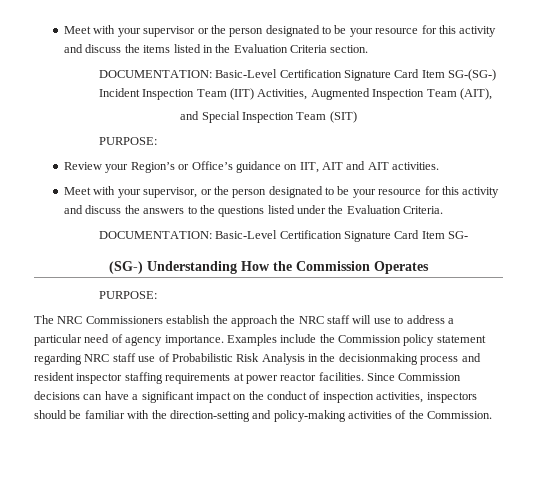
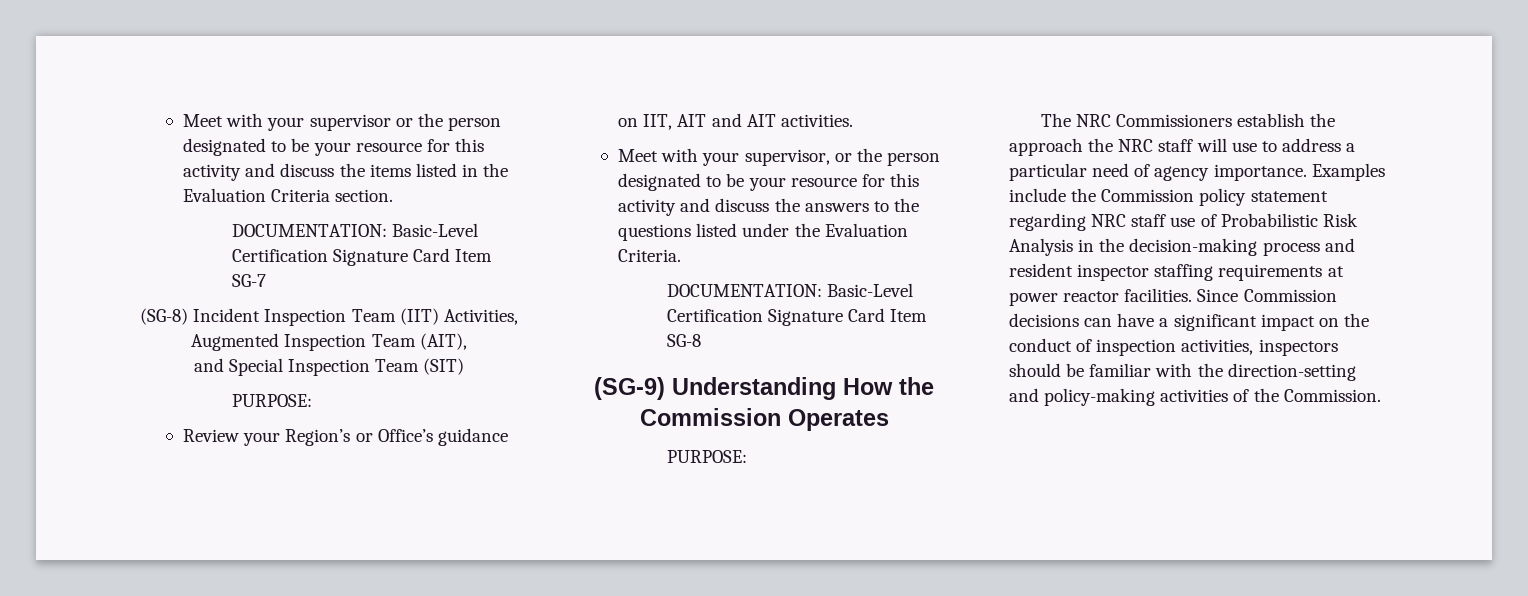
- DOCUMENTATION: Basic-Level Certification Signature Card Item SG-(SG-) Incident Inspection Team (IIT) Activities, Augmented Inspection Team (AIT),
+ DOCUMENTATION: Basic-Level Certification Signature Card Item SG-7
+ (SG-8) Incident Inspection Team (IIT) Activities, Augmented Inspection Team (AIT),
- DOCUMENTATION: Basic-Level Certification Signature Card Item SG-
- (SG-) Understanding How the Commission Operates
+ DOCUMENTATION: Basic-Level Certification Signature Card Item SG-8
+ (SG-9) Understanding How the Commission Operates
- Examples include the Commission policy statement regarding NRC staff use of Probabilistic Risk Analysis in the decisionmaking process and resident inspector staffing requirements at power reactor facilities.
+ Examples include the Commission policy statement regarding NRC staff use of Probabilistic Risk Analysis in the decision-making process and resident inspector staffing requirements at power reactor facilities.

